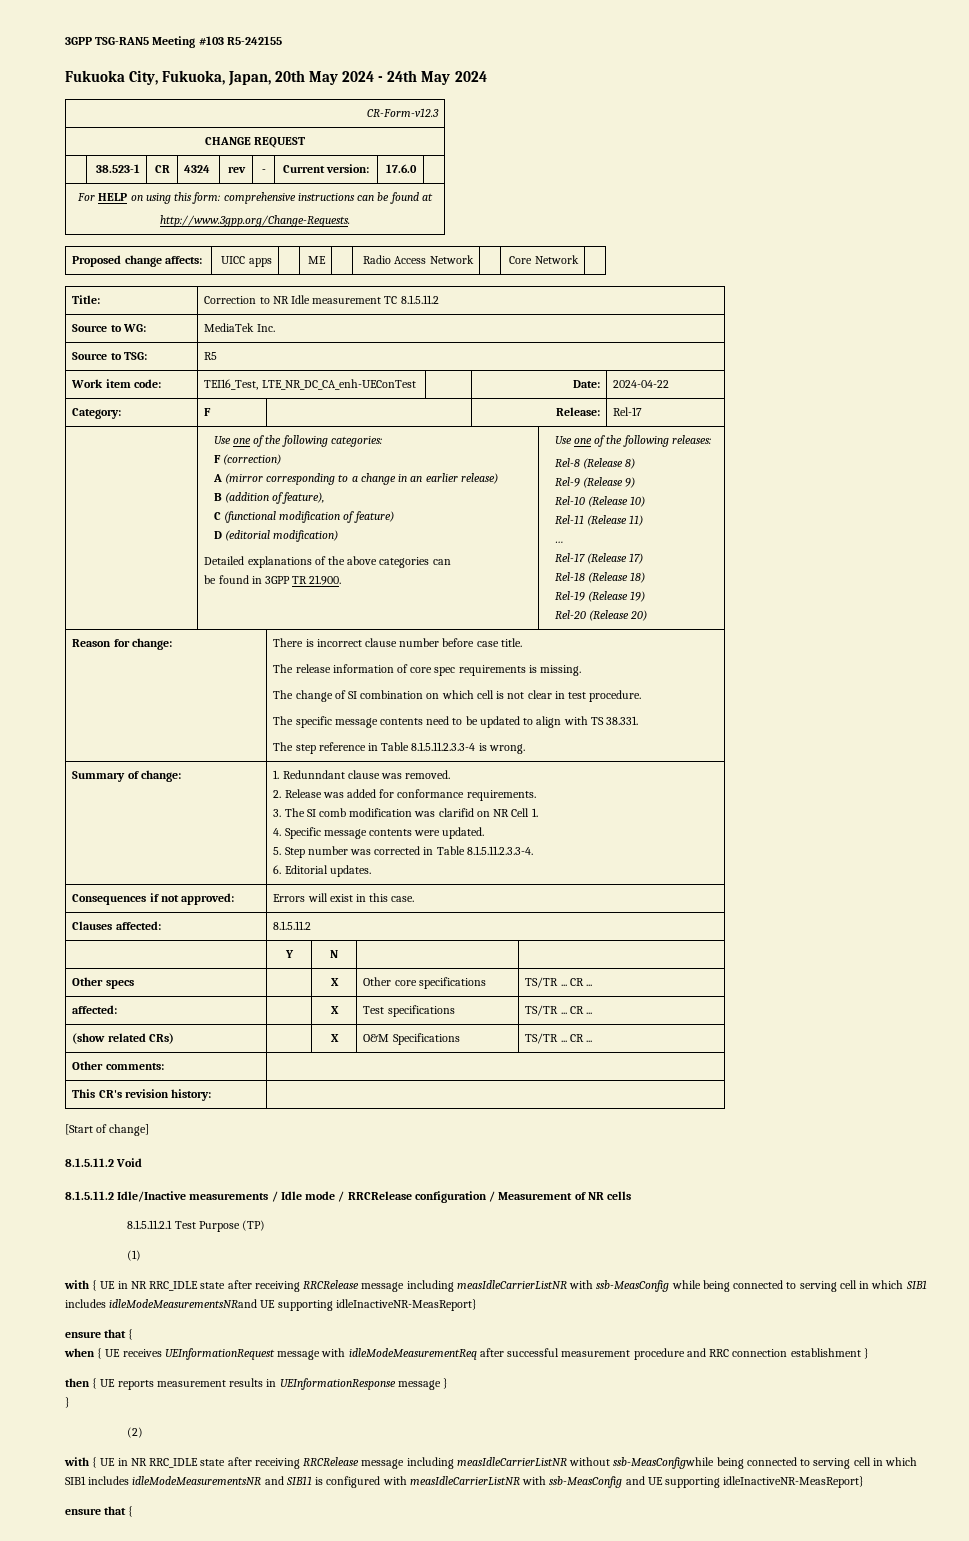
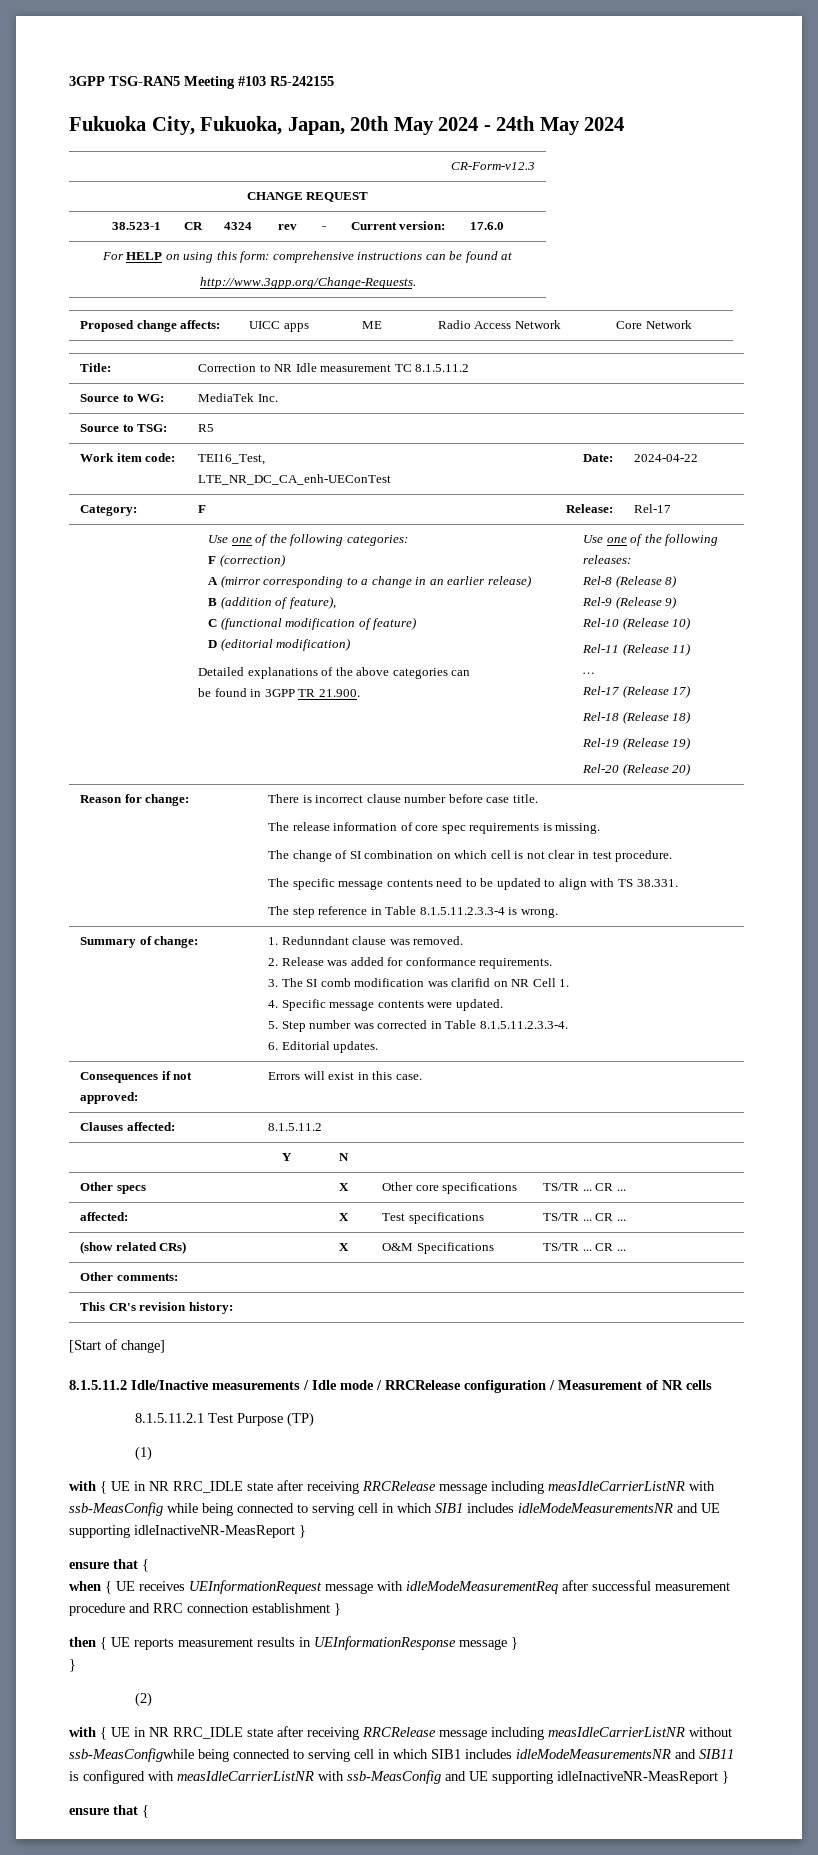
- 8.1.5.11.2 Void
- with { UE in NR RRC_IDLE state after receiving RRCRelease message including measIdleCarrierListNR with ssb-MeasConfig while being connected to serving cell in which SIB1 includes idleModeMeasurementsNRand UE supporting idleInactiveNR-MeasReport}
+ with { UE in NR RRC_IDLE state after receiving RRCRelease message including measIdleCarrierListNR with ssb-MeasConfig while being connected to serving cell in which SIB1 includes idleModeMeasurementsNR and UE supporting idleInactiveNR-MeasReport }
- with { UE in NR RRC_IDLE state after receiving RRCRelease message including measIdleCarrierListNR without ssb-MeasConfigwhile being connected to serving cell in which SIB1 includes idleModeMeasurementsNR and SIB11 is configured with measIdleCarrierListNR with ssb-MeasConfig and UE supporting idleInactiveNR-MeasReport}
+ with { UE in NR RRC_IDLE state after receiving RRCRelease message including measIdleCarrierListNR without ssb-MeasConfigwhile being connected to serving cell in which SIB1 includes idleModeMeasurementsNR and SIB11 is configured with measIdleCarrierListNR with ssb-MeasConfig and UE supporting idleInactiveNR-MeasReport }

